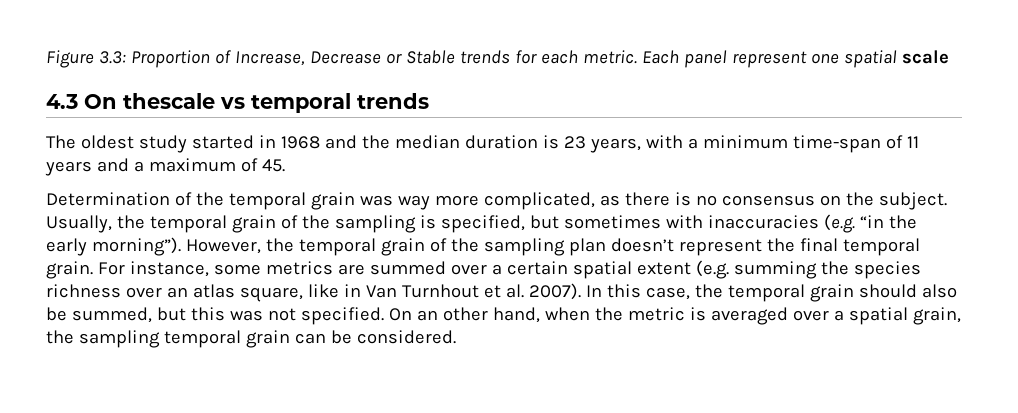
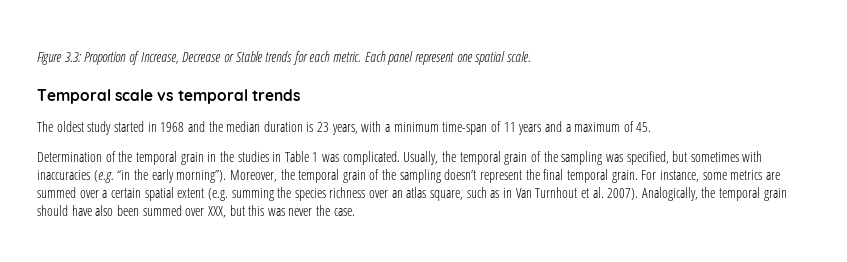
- Each panel represent one spatial scale
- 4.3 On thescale vs temporal trends
+ Each panel represent one spatial scale.
+ Temporal scale vs temporal trends
- Determination of the temporal grain was way more complicated, as there is no consensus on the subject.
+ Determination of the temporal grain in the studies in Table 1 was complicated.
- Usually, the temporal grain of the sampling is specified, but sometimes with inaccuracies (e.g. “in the early morning”).
+ Usually, the temporal grain of the sampling was specified, but sometimes with inaccuracies (e.g. “in the early morning”).
- However, the temporal grain of the sampling plan doesn’t represent the final temporal grain.
+ Moreover, the temporal grain of the sampling doesn’t represent the final temporal grain.
- For instance, some metrics are summed over a certain spatial extent (e.g. summing the species richness over an atlas square, like in Van Turnhout et al. 2007).
+ For instance, some metrics are summed over a certain spatial extent (e.g. summing the species richness over an atlas square, such as in Van Turnhout et al. 2007).
- In this case, the temporal grain should also be summed, but this was not specified. On an other hand, when the metric is averaged over a spatial grain, the sampling temporal grain can be considered.
+ Analogically, the temporal grain should have also been summed over XXX, but this was never the case.

